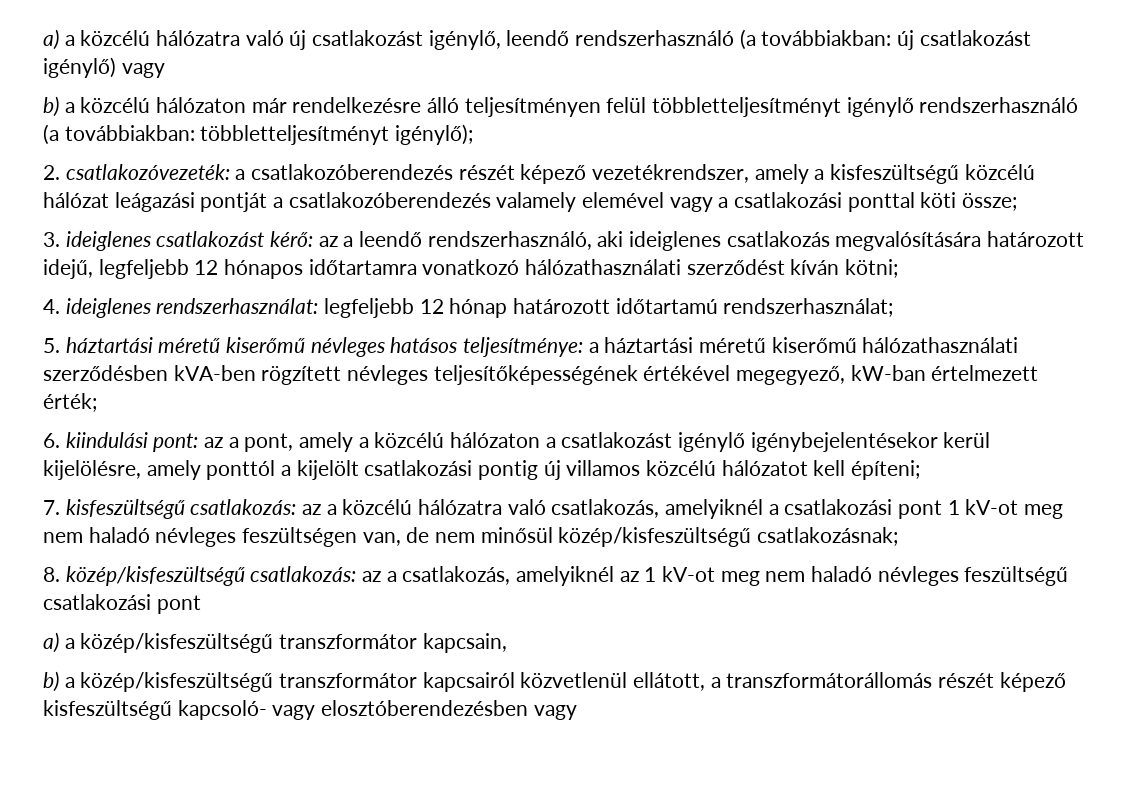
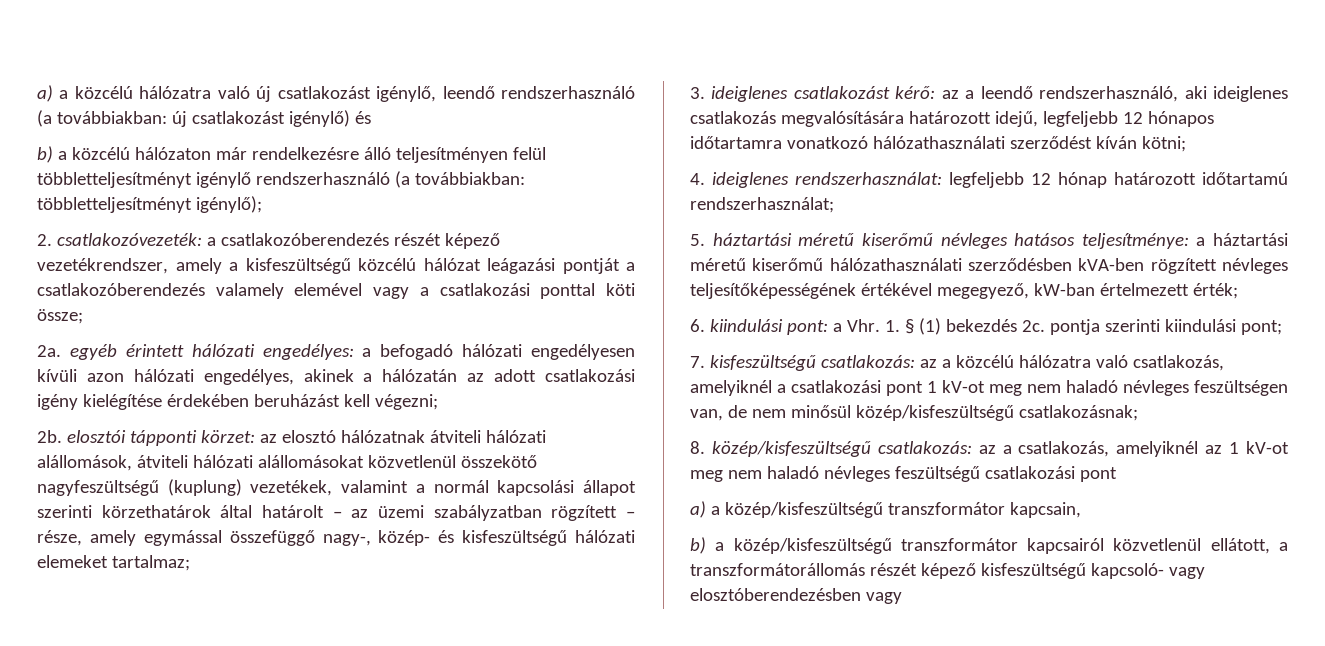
- a) a közcélú hálózatra való új csatlakozást igénylő, leendő rendszerhasználó (a továbbiakban: új csatlakozást igénylő) vagy
+ a) a közcélú hálózatra való új csatlakozást igénylő, leendő rendszerhasználó (a továbbiakban: új csatlakozást igénylő) és
+ 2a. egyéb érintett hálózati engedélyes: a befogadó hálózati engedélyesen kívüli azon hálózati engedélyes, akinek a hálózatán az adott csatlakozási igény kielégítése érdekében beruházást kell végezni;
+ 2b. elosztói tápponti körzet: az elosztó hálózatnak átviteli hálózati alállomások, átviteli hálózati alállomásokat közvetlenül összekötő nagyfeszültségű (kuplung) vezetékek, valamint a normál kapcsolási állapot szerinti körzethatárok által határolt – az üzemi szabályzatban rögzített – része, amely egymással összefüggő nagy-, közép- és kisfeszültségű hálózati elemeket tartalmaz;
- 6. kiindulási pont: az a pont, amely a közcélú hálózaton a csatlakozást igénylő igénybejelentésekor kerül kijelölésre, amely ponttól a kijelölt csatlakozási pontig új villamos közcélú hálózatot kell építeni;
+ 6. kiindulási pont: a Vhr. 1. § (1) bekezdés 2c. pontja szerinti kiindulási pont;

